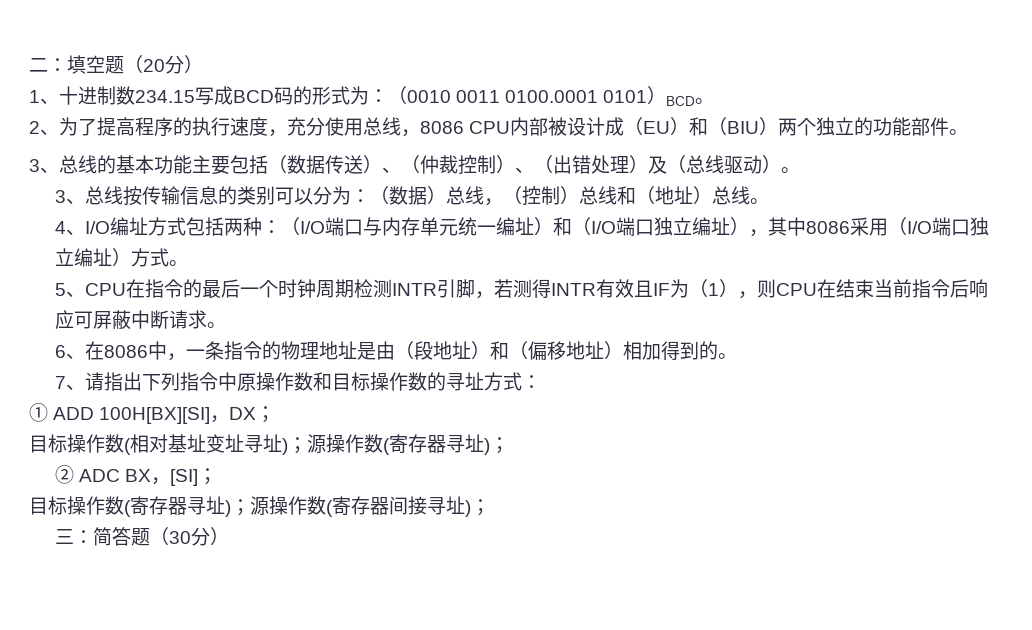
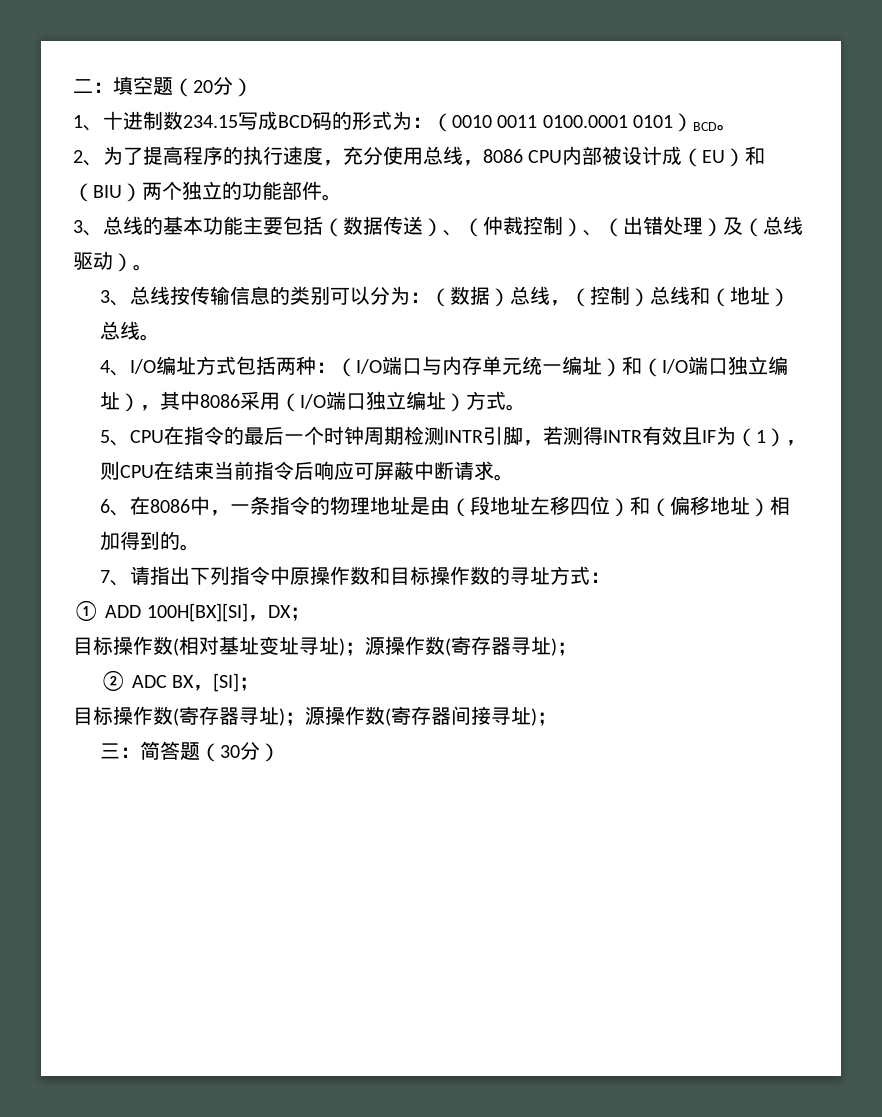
- 6、在8086中，一条指令的物理地址是由（段地址）和（偏移地址）相加得到的。
+ 6、在8086中，一条指令的物理地址是由（段地址左移四位）和（偏移地址）相加得到的。

